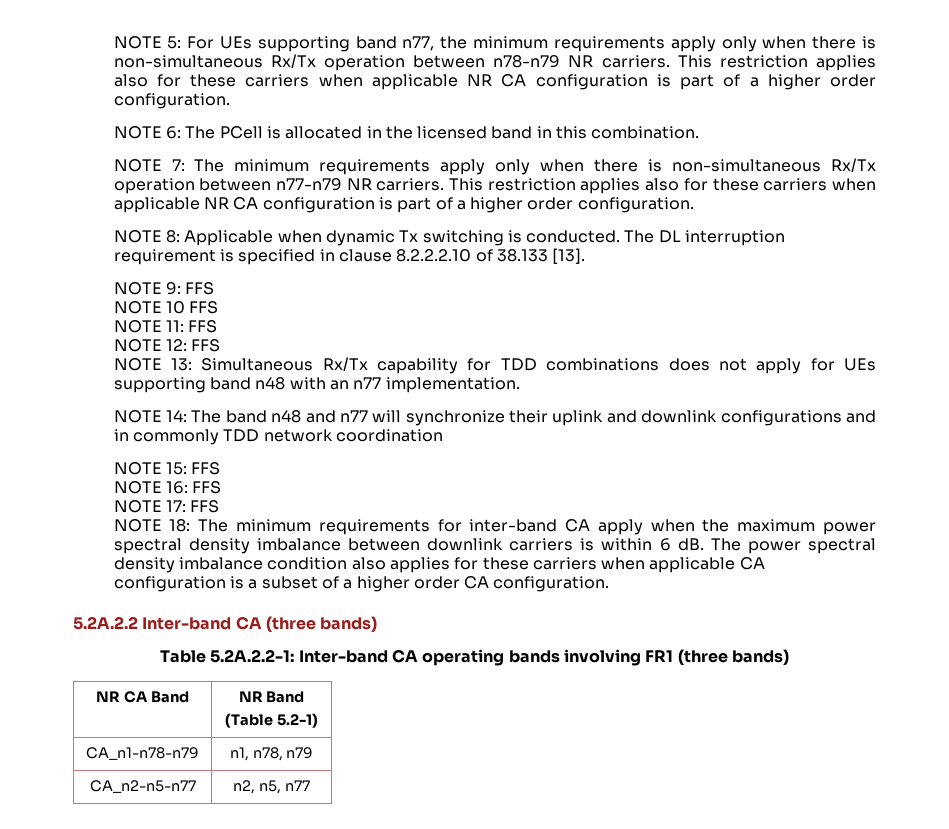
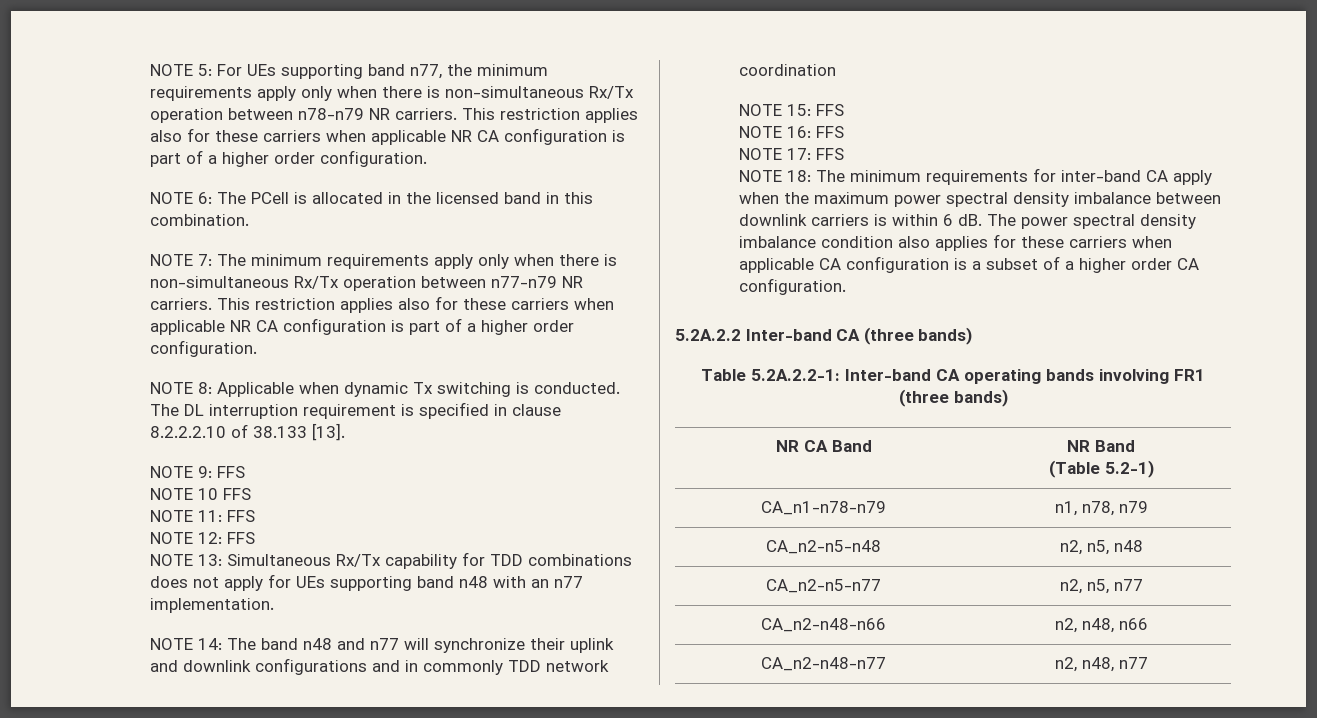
+ CA_n2-n5-n48 | n2, n5, n48
+ CA_n2-n48-n66 | n2, n48, n66
+ CA_n2-n48-n77 | n2, n48, n77

